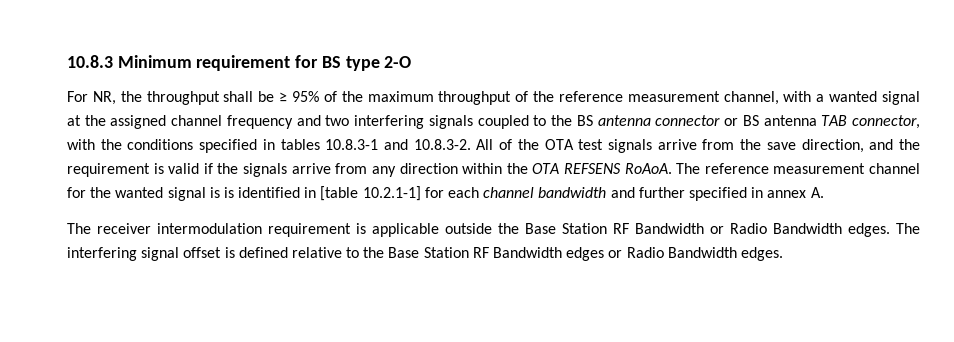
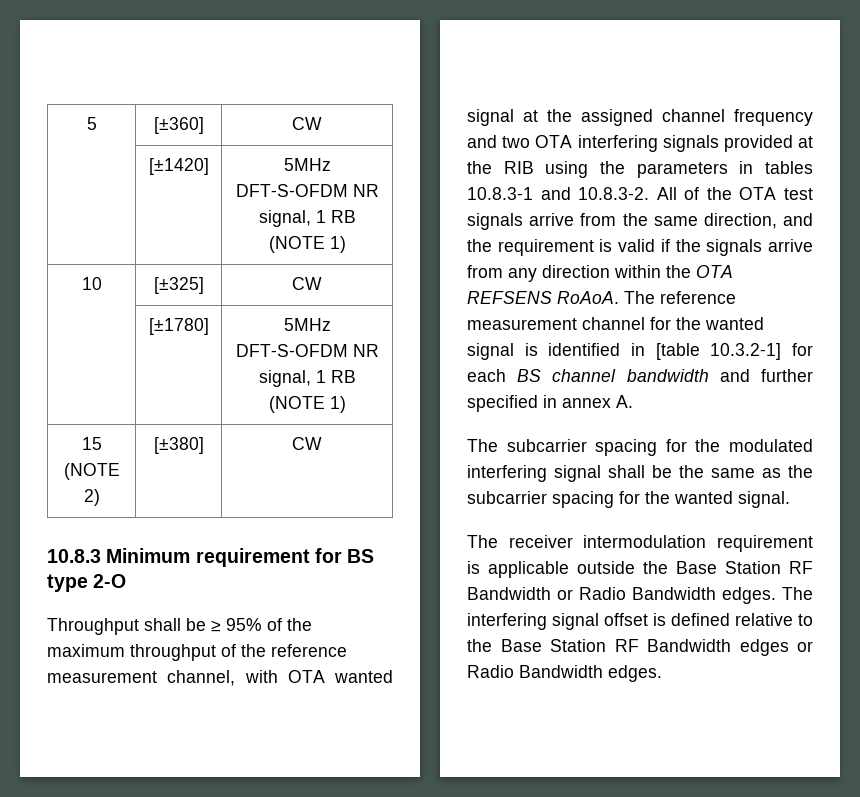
+ 5 | [±360] | CW
+ | [±1420] | 5MHz DFT-S-OFDM NR signal, 1 RB (NOTE 1)
+ 10 | [±325] | CW
+ | [±1780] | 5MHz DFT-S-OFDM NR signal, 1 RB (NOTE 1)
+ 15 (NOTE 2) | [±380] | CW
- For NR, the throughput shall be ≥ 95% of the maximum throughput of the reference measurement channel, with a wanted signal at the assigned channel frequency and two interfering signals coupled to the BS antenna connector or BS antenna TAB connector, with the conditions specified in tables 10.8.3-1 and 10.8.3-2. All of the OTA test signals arrive from the save direction, and the requirement is valid if the signals arrive from any direction within the OTA REFSENS RoAoA.
+ Throughput shall be ≥ 95% of the maximum throughput of the reference measurement channel, with OTA wanted signal at the assigned channel frequency and two OTA interfering signals provided at the RIB using the parameters in tables 10.8.3-1 and 10.8.3-2. All of the OTA test signals arrive from the same direction, and the requirement is valid if the signals arrive from any direction within the OTA REFSENS RoAoA.
- The reference measurement channel for the wanted signal is is identified in [table 10.2.1-1] for each channel bandwidth and further specified in annex A.
+ The reference measurement channel for the wanted signal is identified in [table 10.3.2-1] for each BS channel bandwidth and further specified in annex A.
+ The subcarrier spacing for the modulated interfering signal shall be the same as the subcarrier spacing for the wanted signal.

